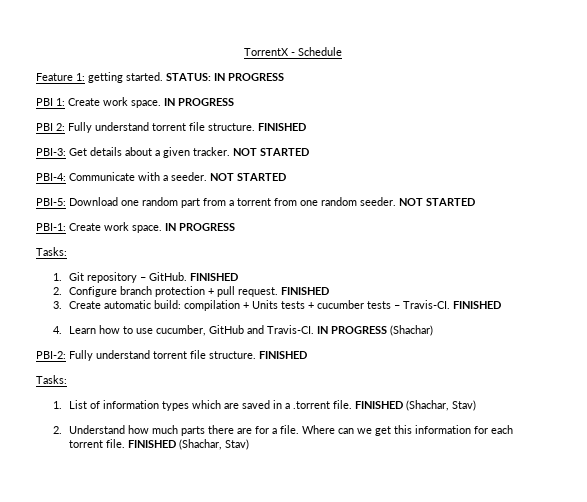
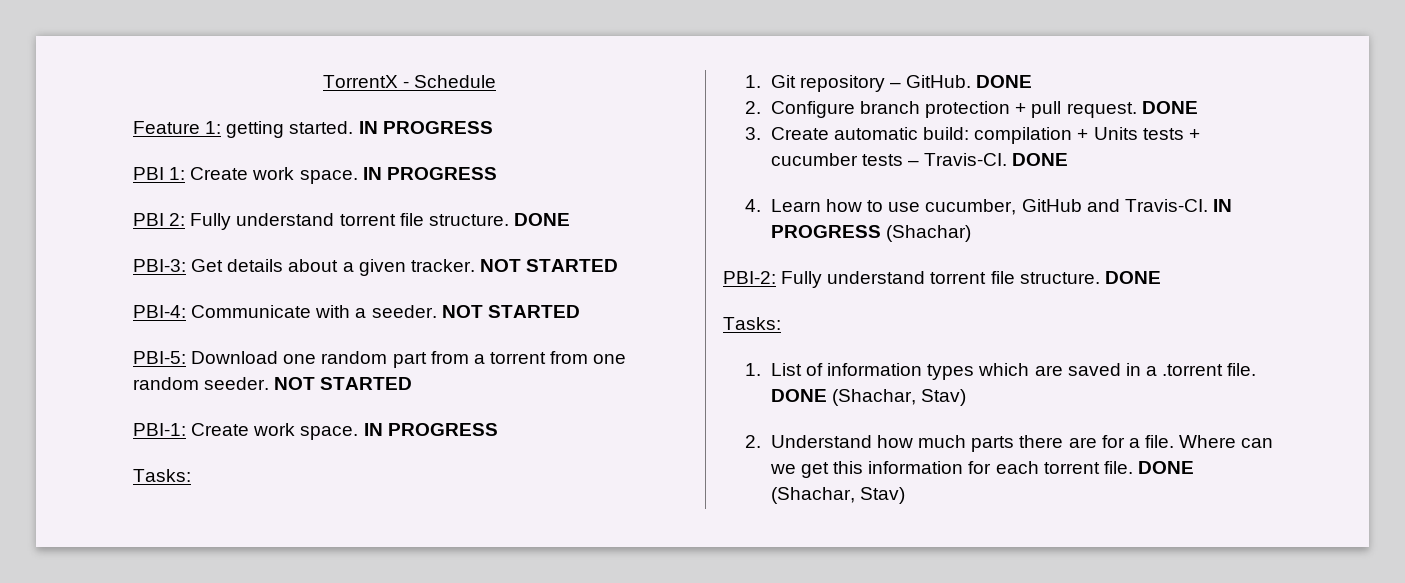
- Feature 1: getting started. STATUS: IN PROGRESS
+ Feature 1: getting started. IN PROGRESS
- PBI 2: Fully understand torrent file structure. FINISHED
+ PBI 2: Fully understand torrent file structure. DONE
- 1. Git repository – GitHub. FINISHED
+ 1. Git repository – GitHub. DONE
- 2. Configure branch protection + pull request. FINISHED
+ 2. Configure branch protection + pull request. DONE
- 3. Create automatic build: compilation + Units tests + cucumber tests – Travis-CI. FINISHED
+ 3. Create automatic build: compilation + Units tests + cucumber tests – Travis-CI. DONE
- PBI-2: Fully understand torrent file structure. FINISHED
+ PBI-2: Fully understand torrent file structure. DONE
- 1. List of information types which are saved in a .torrent file. FINISHED (Shachar, Stav)
+ 1. List of information types which are saved in a .torrent file. DONE (Shachar, Stav)
- Where can we get this information for each torrent file. FINISHED (Shachar, Stav)
+ Where can we get this information for each torrent file. DONE (Shachar, Stav)

